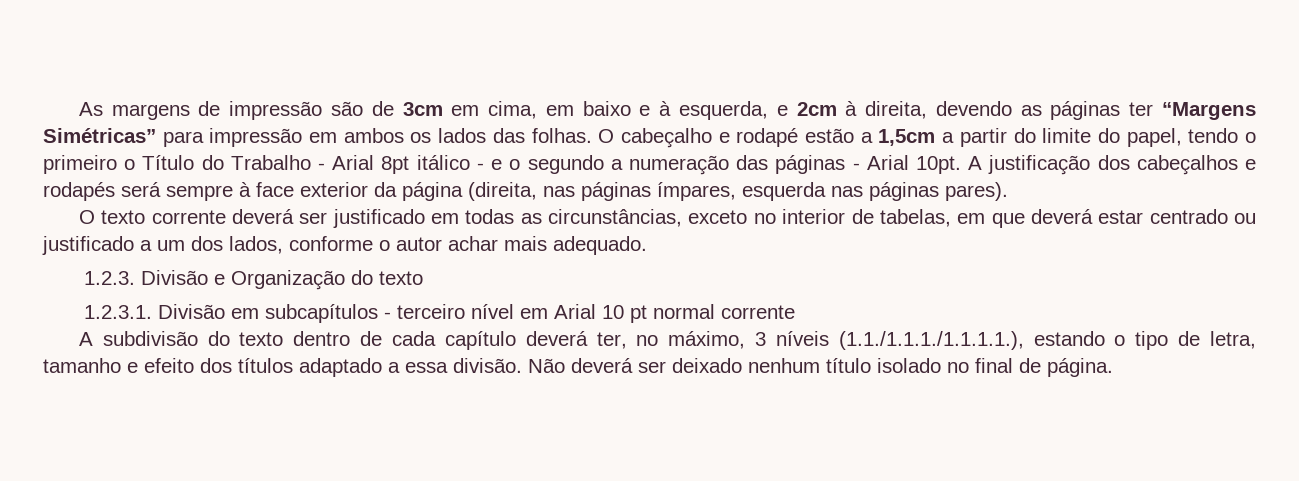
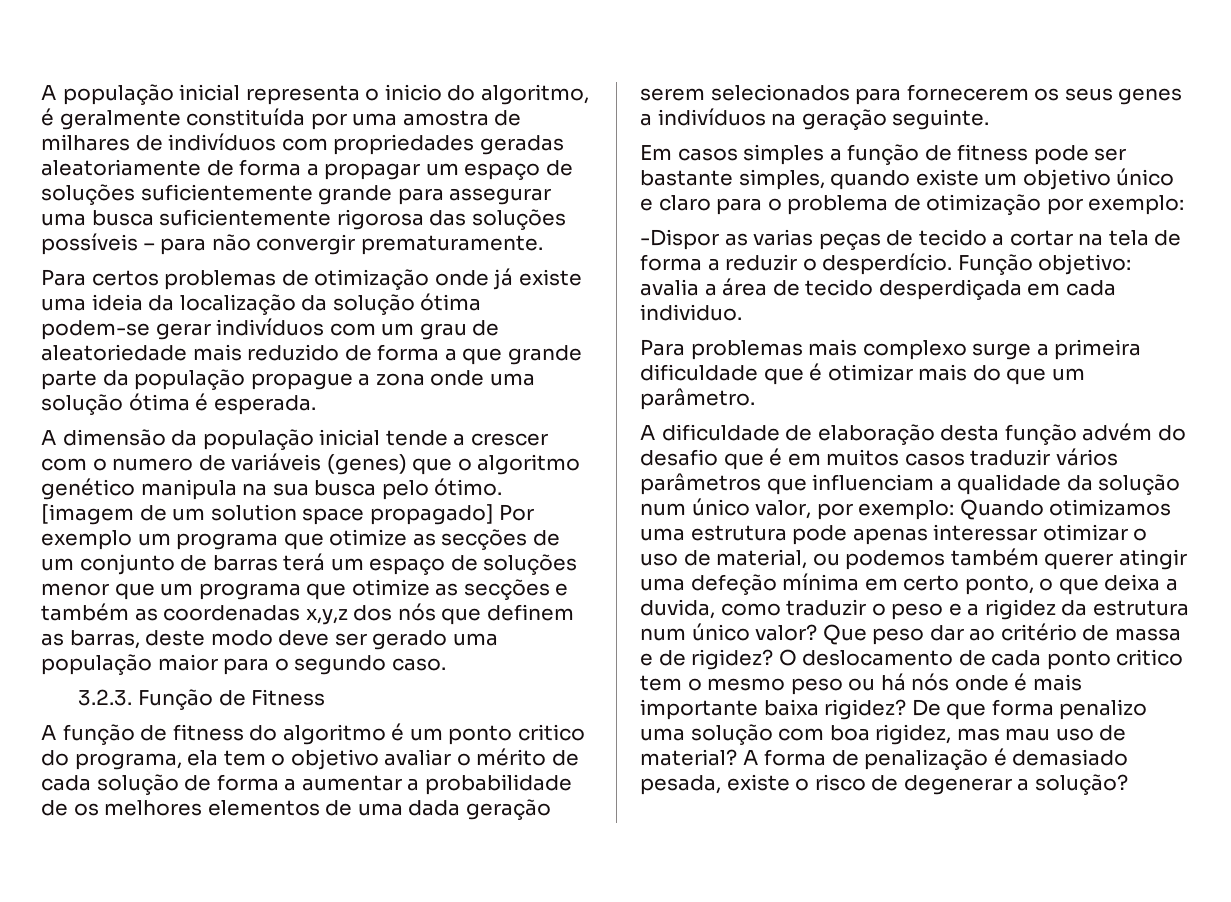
- As margens de impressão são de 3cm em cima, em baixo e à esquerda, e 2cm à direita, devendo as páginas ter “Margens Simétricas” para impressão em ambos os lados das folhas. O cabeçalho e rodapé estão a 1,5cm a partir do limite do papel, tendo o primeiro o Título do Trabalho - Arial 8pt itálico - e o segundo a numeração das páginas - Arial 10pt. A justificação dos cabeçalhos e rodapés será sempre à face exterior da página (direita, nas páginas ímpares, esquerda nas páginas pares).
- O texto corrente deverá ser justificado em todas as circunstâncias, exceto no interior de tabelas, em que deverá estar centrado ou justificado a um dos lados, conforme o autor achar mais adequado.
- 1.2.3. Divisão e Organização do texto
- 1.2.3.1. Divisão em subcapítulos - terceiro nível em Arial 10 pt normal corrente
- A subdivisão do texto dentro de cada capítulo deverá ter, no máximo, 3 níveis (1.1./1.1.1./1.1.1.1.), estando o tipo de letra, tamanho e efeito dos títulos adaptado a essa divisão. Não deverá ser deixado nenhum título isolado no final de página.
+ A população inicial representa o inicio do algoritmo, é geralmente constituída por uma amostra de milhares de indivíduos com propriedades geradas aleatoriamente de forma a propagar um espaço de soluções suficientemente grande para assegurar uma busca suficientemente rigorosa das soluções possíveis – para não convergir prematuramente.
+ Para certos problemas de otimização onde já existe uma ideia da localização da solução ótima podem-se gerar indivíduos com um grau de aleatoriedade mais reduzido de forma a que grande parte da população propague a zona onde uma solução ótima é esperada.
+ A dimensão da população inicial tende a crescer com o numero de variáveis (genes) que o algoritmo genético manipula na sua busca pelo ótimo. [imagem de um solution space propagado] Por exemplo um programa que otimize as secções de um conjunto de barras terá um espaço de soluções menor que um programa que otimize as secções e também as coordenadas x,y,z dos nós que definem as barras, deste modo deve ser gerado uma população maior para o segundo caso.
+ 3.2.3. Função de Fitness
+ A função de fitness do algoritmo é um ponto critico do programa, ela tem o objetivo avaliar o mérito de cada solução de forma a aumentar a probabilidade de os melhores elementos de uma dada geração serem selecionados para fornecerem os seus genes a indivíduos na geração seguinte.
+ Em casos simples a função de fitness pode ser bastante simples, quando existe um objetivo único e claro para o problema de otimização por exemplo:
+ -Dispor as varias peças de tecido a cortar na tela de forma a reduzir o desperdício. Função objetivo: avalia a área de tecido desperdiçada em cada individuo.
+ Para problemas mais complexo surge a primeira dificuldade que é otimizar mais do que um parâmetro.
+ A dificuldade de elaboração desta função advém do desafio que é em muitos casos traduzir vários parâmetros que influenciam a qualidade da solução num único valor, por exemplo: Quando otimizamos uma estrutura pode apenas interessar otimizar o uso de material, ou podemos também querer atingir uma defeção mínima em certo ponto, o que deixa a duvida, como traduzir o peso e a rigidez da estrutura num único valor? Que peso dar ao critério de massa e de rigidez? O deslocamento de cada ponto critico tem o mesmo peso ou há nós onde é mais importante baixa rigidez? De que forma penalizo uma solução com boa rigidez, mas mau uso de material? A forma de penalização é demasiado pesada, existe o risco de degenerar a solução?

